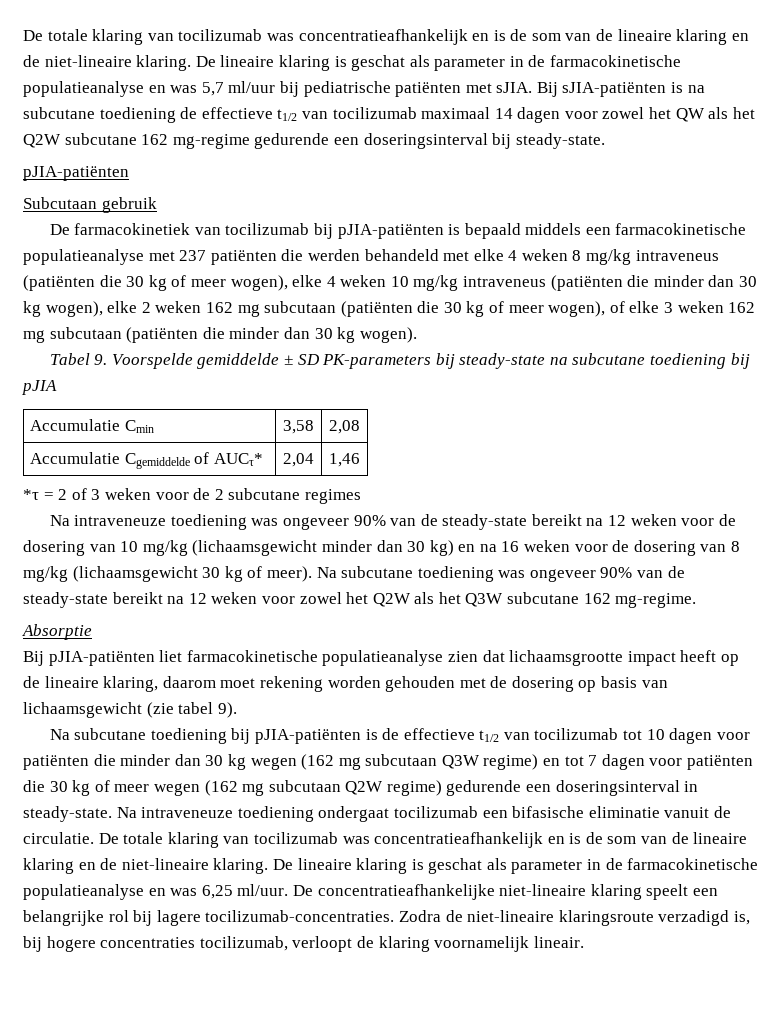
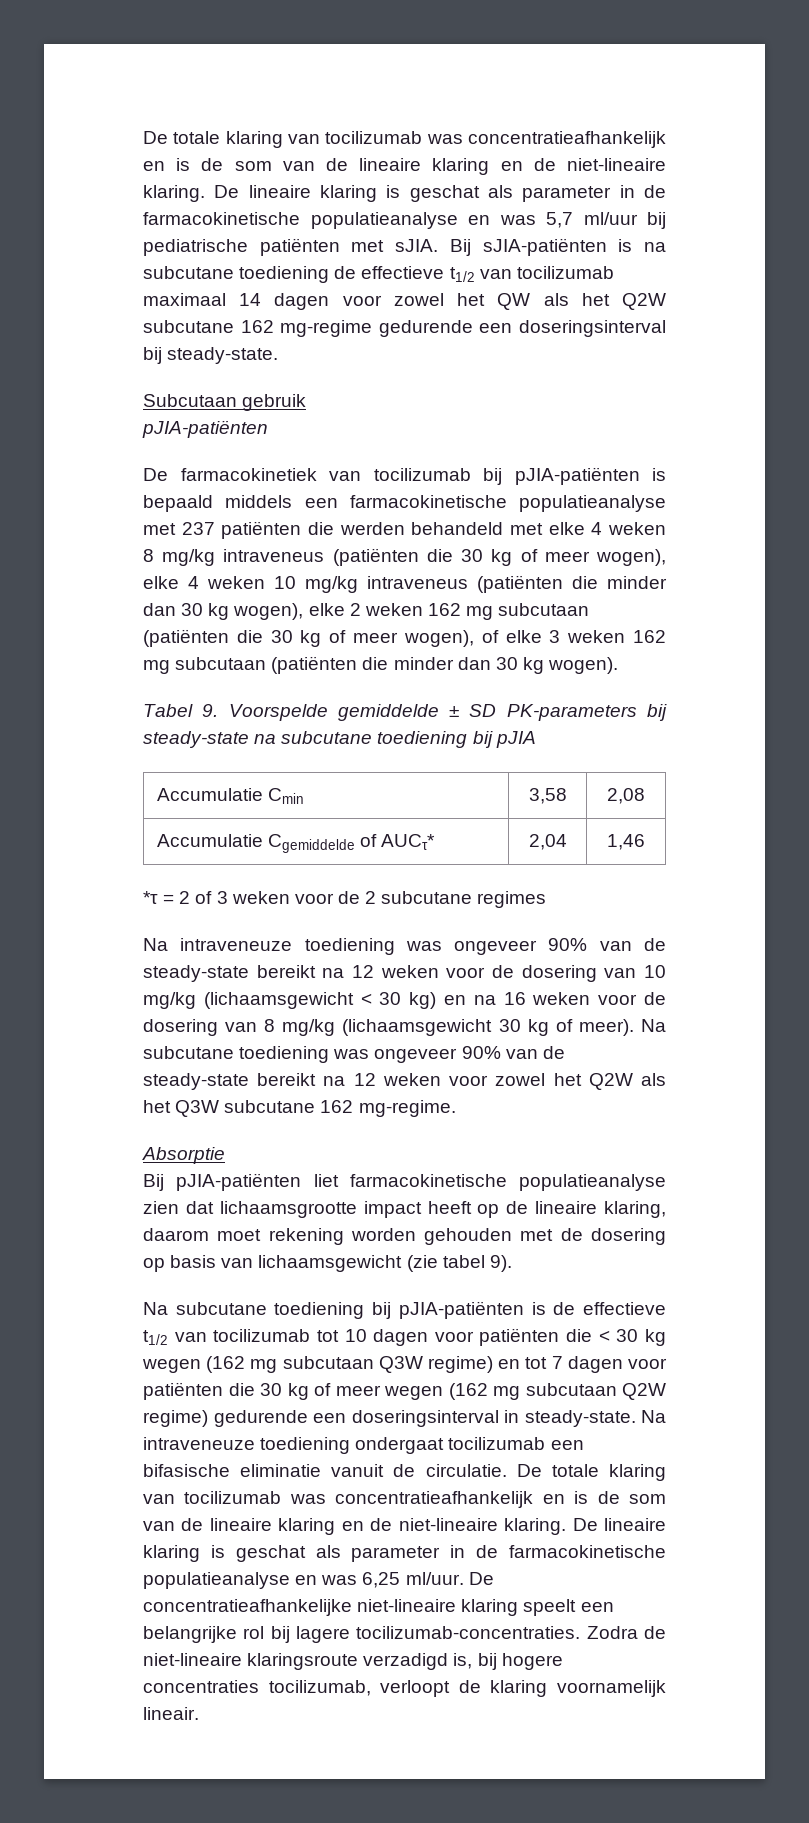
  Bij sJIA-patiënten is na subcutane toediening de effectieve t1/2 van tocilizumab maximaal 14 dagen voor zowel het QW als het Q2W subcutane 162 mg-regime gedurende een doseringsinterval bij steady-state.
- pJIA-patiënten
  Subcutaan gebruik
+ pJIA-patiënten
- Na intraveneuze toediening was ongeveer 90% van de steady-state bereikt na 12 weken voor de dosering van 10 mg/kg (lichaamsgewicht minder dan 30 kg) en na 16 weken voor de dosering van 8 mg/kg (lichaamsgewicht 30 kg of meer).
+ Na intraveneuze toediening was ongeveer 90% van de steady-state bereikt na 12 weken voor de dosering van 10 mg/kg (lichaamsgewicht < 30 kg) en na 16 weken voor de dosering van 8 mg/kg (lichaamsgewicht 30 kg of meer).
- Na subcutane toediening bij pJIA-patiënten is de effectieve t1/2 van tocilizumab tot 10 dagen voor patiënten die minder dan 30 kg wegen (162 mg subcutaan Q3W regime) en tot 7 dagen voor patiënten die 30 kg of meer wegen (162 mg subcutaan Q2W regime) gedurende een doseringsinterval in steady-state.
+ Na subcutane toediening bij pJIA-patiënten is de effectieve t1/2 van tocilizumab tot 10 dagen voor patiënten die < 30 kg wegen (162 mg subcutaan Q3W regime) en tot 7 dagen voor patiënten die 30 kg of meer wegen (162 mg subcutaan Q2W regime) gedurende een doseringsinterval in steady-state.

